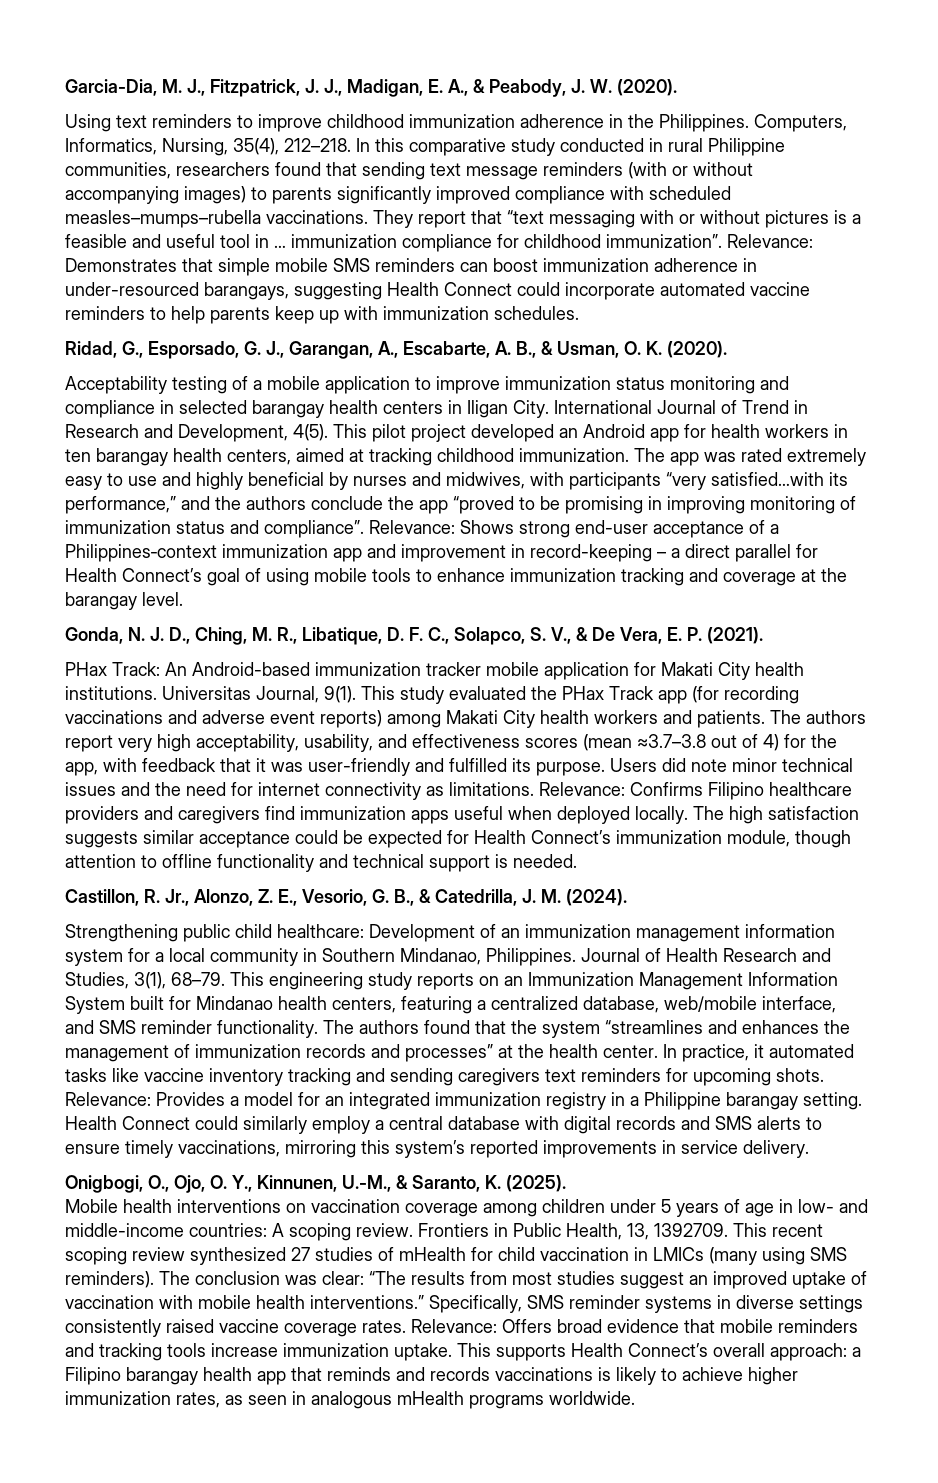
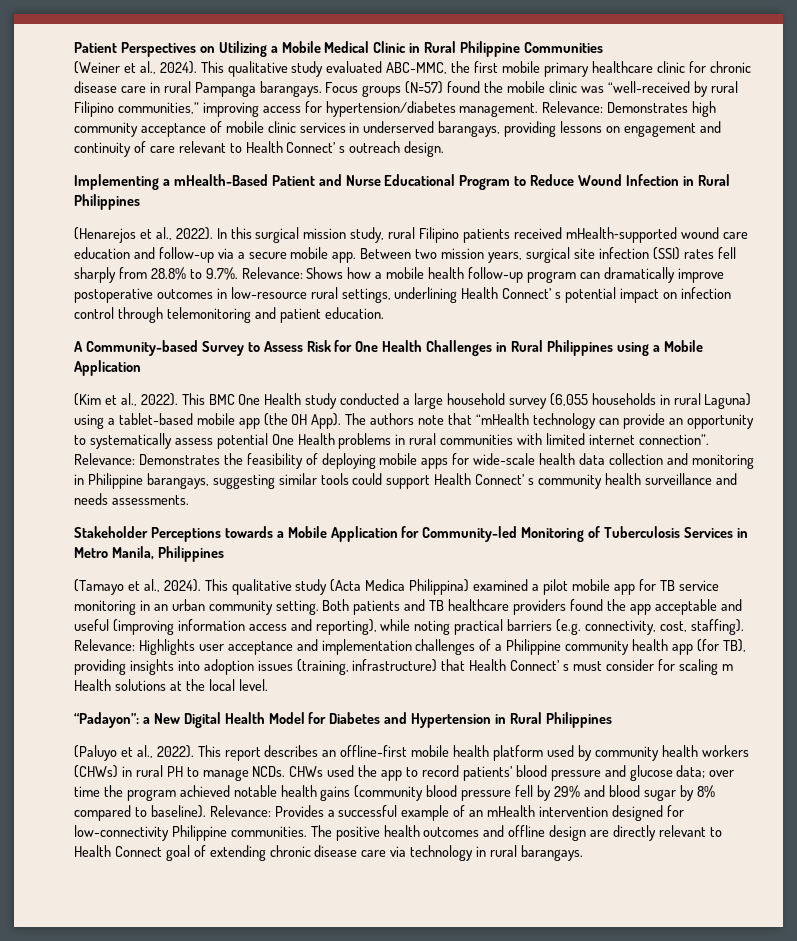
- Garcia-Dia, M. J., Fitzpatrick, J. J., Madigan, E. A., & Peabody, J. W. (2020).
- Using text reminders to improve childhood immunization adherence in the Philippines. Computers, Informatics, Nursing, 35(4), 212–218. In this comparative study conducted in rural Philippine communities, researchers found that sending text message reminders (with or without accompanying images) to parents significantly improved compliance with scheduled measles–mumps–rubella vaccinations. They report that “text messaging with or without pictures is a feasible and useful tool in … immunization compliance for childhood immunization”. Relevance: Demonstrates that simple mobile SMS reminders can boost immunization adherence in under-resourced barangays, suggesting Health Connect could incorporate automated vaccine reminders to help parents keep up with immunization schedules.
- Ridad, G., Esporsado, G. J., Garangan, A., Escabarte, A. B., & Usman, O. K. (2020).
- Acceptability testing of a mobile application to improve immunization status monitoring and compliance in selected barangay health centers in Iligan City. International Journal of Trend in Research and Development, 4(5). This pilot project developed an Android app for health workers in ten barangay health centers, aimed at tracking childhood immunization. The app was rated extremely easy to use and highly beneficial by nurses and midwives, with participants “very satisfied…with its performance,” and the authors conclude the app “proved to be promising in improving monitoring of immunization status and compliance”. Relevance: Shows strong end-user acceptance of a Philippines‐context immunization app and improvement in record-keeping – a direct parallel for Health Connect’s goal of using mobile tools to enhance immunization tracking and coverage at the barangay level.
- Gonda, N. J. D., Ching, M. R., Libatique, D. F. C., Solapco, S. V., & De Vera, E. P. (2021).
- PHax Track: An Android-based immunization tracker mobile application for Makati City health institutions. Universitas Journal, 9(1). This study evaluated the PHax Track app (for recording vaccinations and adverse event reports) among Makati City health workers and patients. The authors report very high acceptability, usability, and effectiveness scores (mean ≈3.7–3.8 out of 4) for the app, with feedback that it was user-friendly and fulfilled its purpose. Users did note minor technical issues and the need for internet connectivity as limitations. Relevance: Confirms Filipino healthcare providers and caregivers find immunization apps useful when deployed locally. The high satisfaction suggests similar acceptance could be expected for Health Connect’s immunization module, though attention to offline functionality and technical support is needed.
- Castillon, R. Jr., Alonzo, Z. E., Vesorio, G. B., & Catedrilla, J. M. (2024).
- Strengthening public child healthcare: Development of an immunization management information system for a local community in Southern Mindanao, Philippines. Journal of Health Research and Studies, 3(1), 68–79. This engineering study reports on an Immunization Management Information System built for Mindanao health centers, featuring a centralized database, web/mobile interface, and SMS reminder functionality. The authors found that the system “streamlines and enhances the management of immunization records and processes” at the health center. In practice, it automated tasks like vaccine inventory tracking and sending caregivers text reminders for upcoming shots. Relevance: Provides a model for an integrated immunization registry in a Philippine barangay setting. Health Connect could similarly employ a central database with digital records and SMS alerts to ensure timely vaccinations, mirroring this system’s reported improvements in service delivery.
- Onigbogi, O., Ojo, O. Y., Kinnunen, U.-M., & Saranto, K. (2025).
- Mobile health interventions on vaccination coverage among children under 5 years of age in low- and middle-income countries: A scoping review. Frontiers in Public Health, 13, 1392709. This recent scoping review synthesized 27 studies of mHealth for child vaccination in LMICs (many using SMS reminders). The conclusion was clear: “The results from most studies suggest an improved uptake of vaccination with mobile health interventions.” Specifically, SMS reminder systems in diverse settings consistently raised vaccine coverage rates. Relevance: Offers broad evidence that mobile reminders and tracking tools increase immunization uptake. This supports Health Connect’s overall approach: a Filipino barangay health app that reminds and records vaccinations is likely to achieve higher immunization rates, as seen in analogous mHealth programs worldwide.
+ Patient Perspectives on Utilizing a Mobile Medical Clinic in Rural Philippine Communities
+ (Weiner et al., 2024). This qualitative study evaluated ABC-MMC, the first mobile primary healthcare clinic for chronic disease care in rural Pampanga barangays. Focus groups (N=57) found the mobile clinic was “well-received by rural Filipino communities,” improving access for hypertension/diabetes management. Relevance: Demonstrates high community acceptance of mobile clinic services in underserved barangays, providing lessons on engagement and continuity of care relevant to Health Connect’ s outreach design.
+ Implementing a mHealth-Based Patient and Nurse Educational Program to Reduce Wound Infection in Rural Philippines
+ (Henarejos et al., 2022). In this surgical mission study, rural Filipino patients received mHealth‐supported wound care education and follow-up via a secure mobile app. Between two mission years, surgical site infection (SSI) rates fell sharply from 28.8% to 9.7%. Relevance: Shows how a mobile health follow-up program can dramatically improve postoperative outcomes in low-resource rural settings, underlining Health Connect’ s potential impact on infection control through telemonitoring and patient education.
+ A Community-based Survey to Assess Risk for One Health Challenges in Rural Philippines using a Mobile Application
+ (Kim et al., 2022). This BMC One Health study conducted a large household survey (6,055 households in rural Laguna) using a tablet-based mobile app (the OH App). The authors note that “mHealth technology can provide an opportunity to systematically assess potential One Health problems in rural communities with limited internet connection”. Relevance: Demonstrates the feasibility of deploying mobile apps for wide-scale health data collection and monitoring in Philippine barangays, suggesting similar tools could support Health Connect’ s community health surveillance and needs assessments.
+ Stakeholder Perceptions towards a Mobile Application for Community-led Monitoring of Tuberculosis Services in Metro Manila, Philippines
+ (Tamayo et al., 2024). This qualitative study (Acta Medica Philippina) examined a pilot mobile app for TB service monitoring in an urban community setting. Both patients and TB healthcare providers found the app acceptable and useful (improving information access and reporting), while noting practical barriers (e.g. connectivity, cost, staffing). Relevance: Highlights user acceptance and implementation challenges of a Philippine community health app (for TB), providing insights into adoption issues (training, infrastructure) that Health Connect’ s must consider for scaling m Health solutions at the local level.
+ “Padayon”: a New Digital Health Model for Diabetes and Hypertension in Rural Philippines
+ (Paluyo et al., 2022). This report describes an offline-first mobile health platform used by community health workers (CHWs) in rural PH to manage NCDs. CHWs used the app to record patients’ blood pressure and glucose data; over time the program achieved notable health gains (community blood pressure fell by 29% and blood sugar by 8% compared to baseline). Relevance: Provides a successful example of an mHealth intervention designed for low-connectivity Philippine communities. The positive health outcomes and offline design are directly relevant to Health Connect goal of extending chronic disease care via technology in rural barangays.

